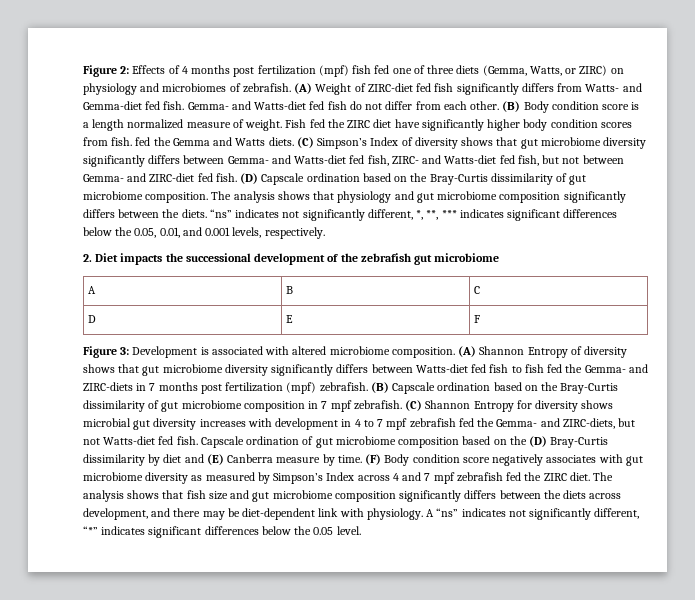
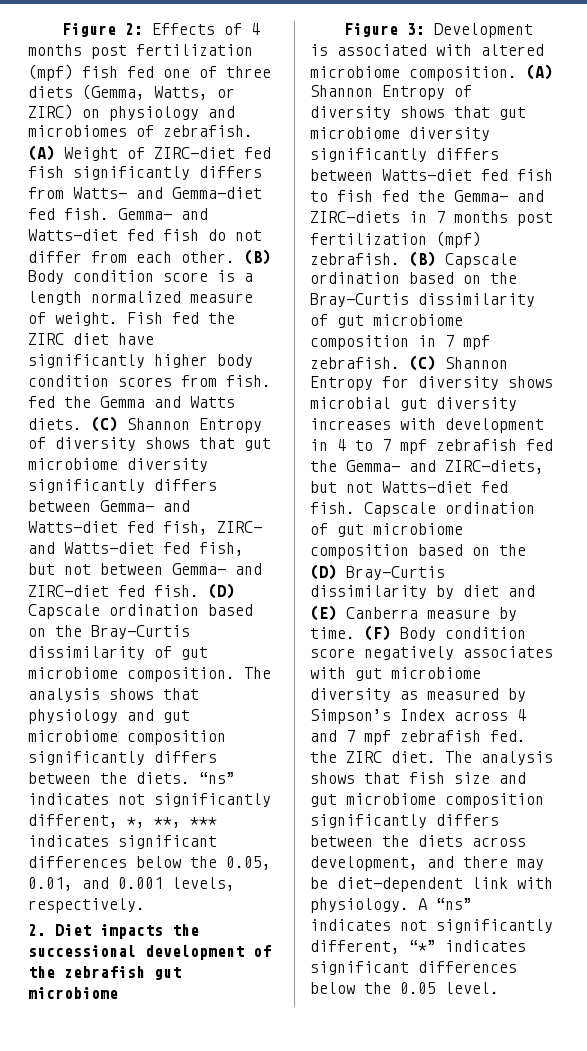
- (C) Simpson’s Index of diversity shows that gut microbiome diversity significantly differs between Gemma- and Watts-diet fed fish, ZIRC- and Watts-diet fed fish, but not between Gemma- and ZIRC-diet fed fish.
+ (C) Shannon Entropy of diversity shows that gut microbiome diversity significantly differs between Gemma- and Watts-diet fed fish, ZIRC- and Watts-diet fed fish, but not between Gemma- and ZIRC-diet fed fish.
- A | B | C
- D | E | F
- (F) Body condition score negatively associates with gut microbiome diversity as measured by Simpson’s Index across 4 and 7 mpf zebrafish fed the ZIRC diet.
+ (F) Body condition score negatively associates with gut microbiome diversity as measured by Simpson’s Index across 4 and 7 mpf zebrafish fed. the ZIRC diet.

